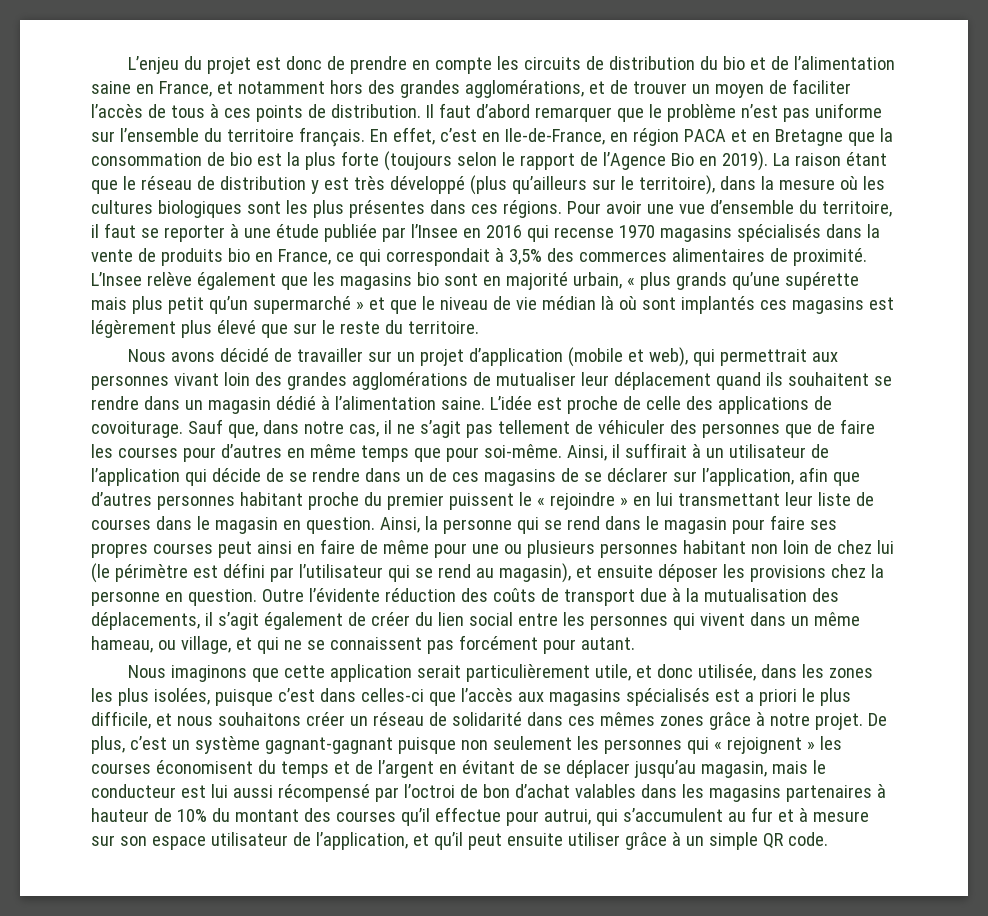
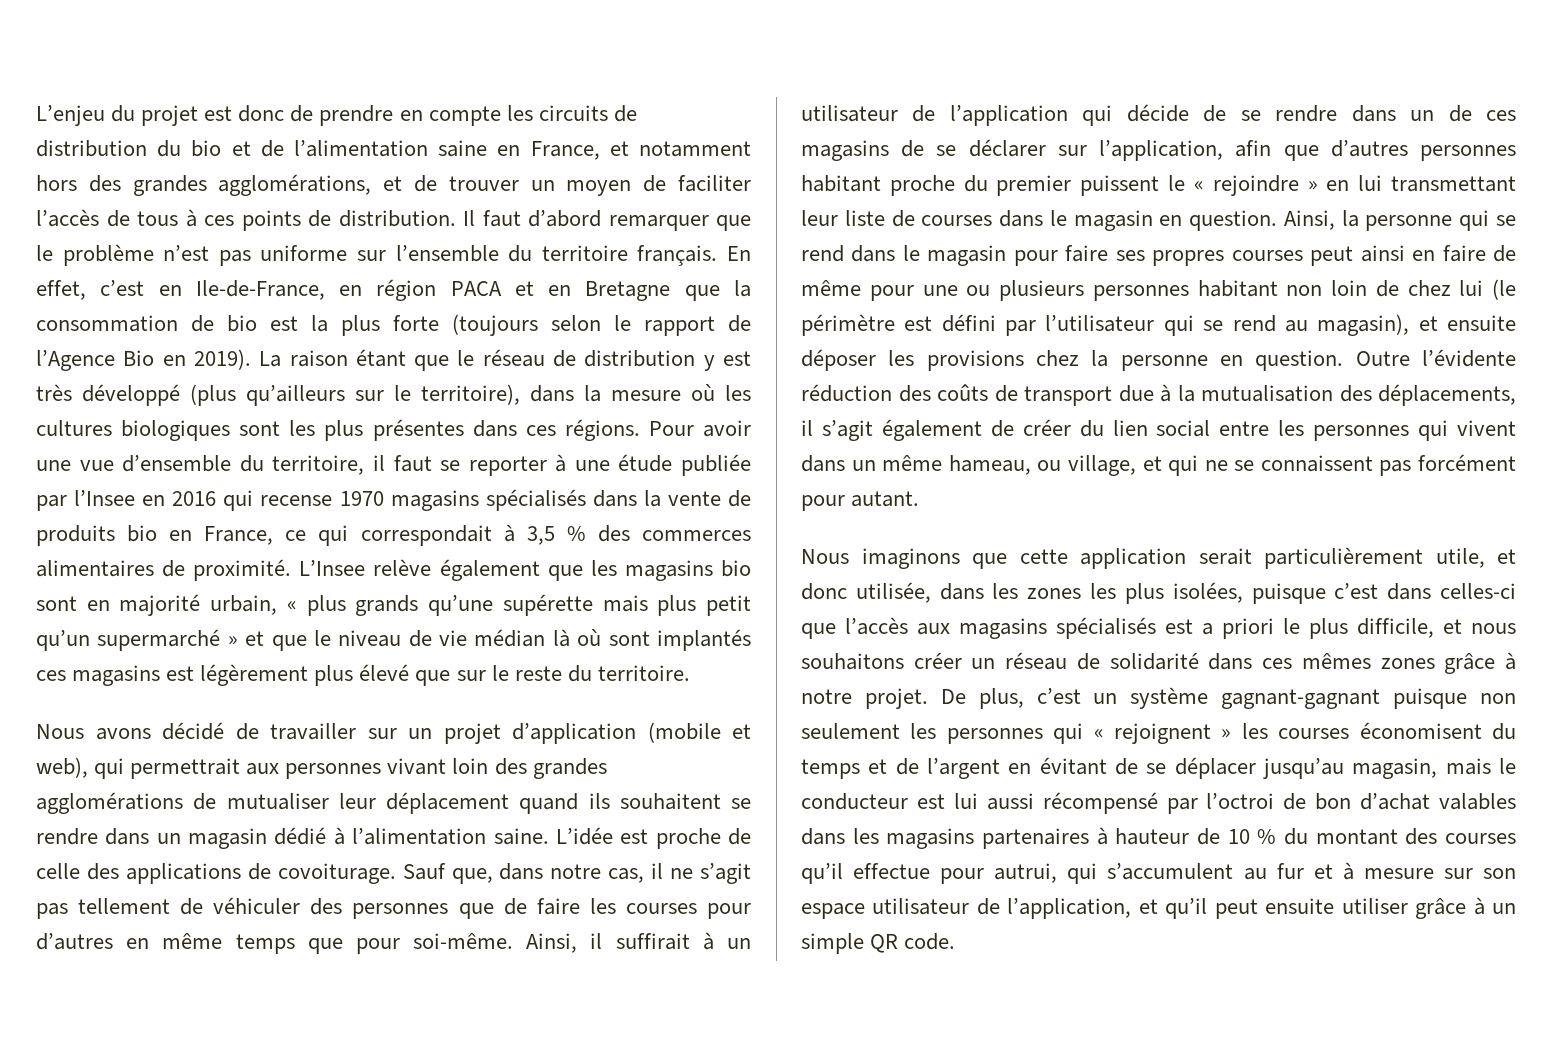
- Pour avoir une vue d’ensemble du territoire, il faut se reporter à une étude publiée par l’Insee en 2016 qui recense 1970 magasins spécialisés dans la vente de produits bio en France, ce qui correspondait à 3,5% des commerces alimentaires de proximité.
+ Pour avoir une vue d’ensemble du territoire, il faut se reporter à une étude publiée par l’Insee en 2016 qui recense 1970 magasins spécialisés dans la vente de produits bio en France, ce qui correspondait à 3,5 % des commerces alimentaires de proximité.
- De plus, c’est un système gagnant-gagnant puisque non seulement les personnes qui « rejoignent » les courses économisent du temps et de l’argent en évitant de se déplacer jusqu’au magasin, mais le conducteur est lui aussi récompensé par l’octroi de bon d’achat valables dans les magasins partenaires à hauteur de 10% du montant des courses qu’il effectue pour autrui, qui s’accumulent au fur et à mesure sur son espace utilisateur de l’application, et qu’il peut ensuite utiliser grâce à un simple QR code.
+ De plus, c’est un système gagnant-gagnant puisque non seulement les personnes qui « rejoignent » les courses économisent du temps et de l’argent en évitant de se déplacer jusqu’au magasin, mais le conducteur est lui aussi récompensé par l’octroi de bon d’achat valables dans les magasins partenaires à hauteur de 10 % du montant des courses qu’il effectue pour autrui, qui s’accumulent au fur et à mesure sur son espace utilisateur de l’application, et qu’il peut ensuite utiliser grâce à un simple QR code.

